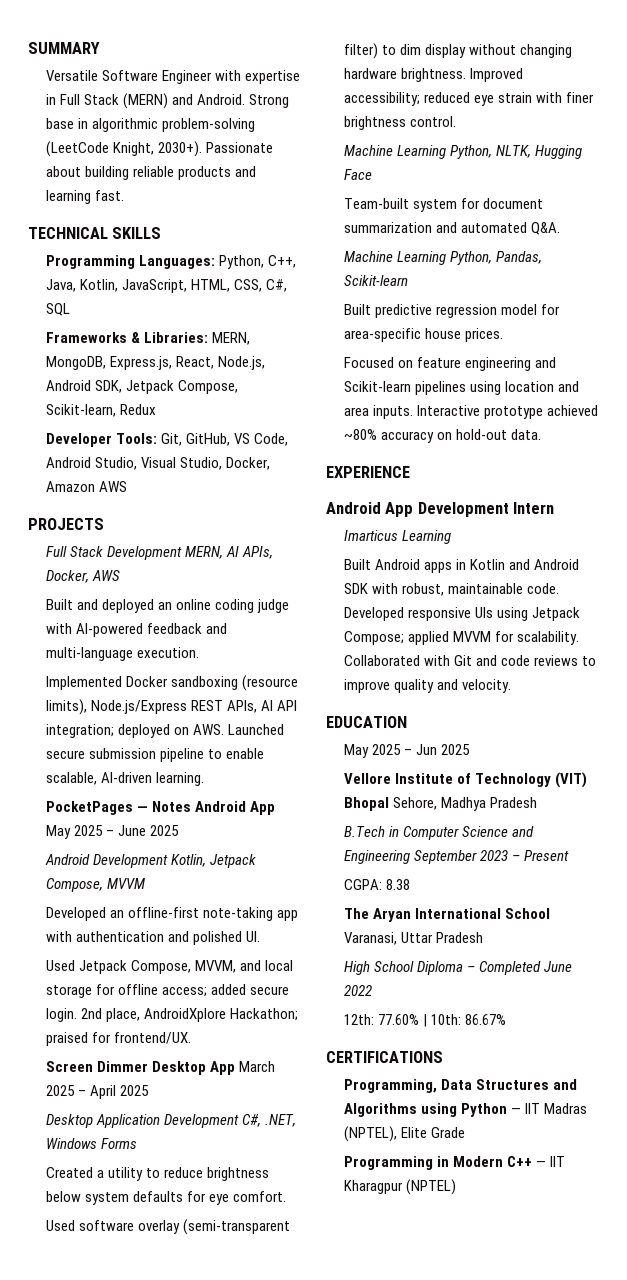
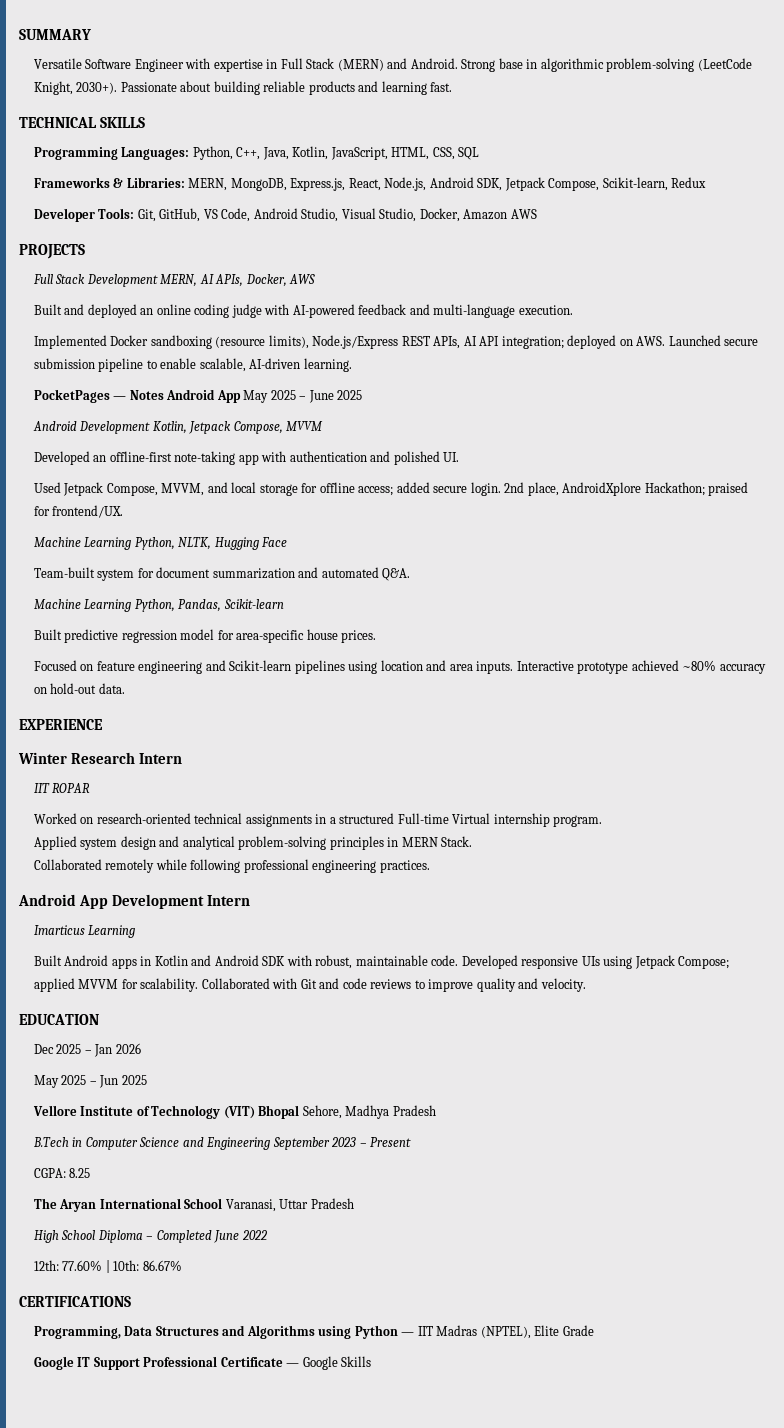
- Programming Languages: Python, C++, Java, Kotlin, JavaScript, HTML, CSS, C#, SQL
+ Programming Languages: Python, C++, Java, Kotlin, JavaScript, HTML, CSS, SQL
- Screen Dimmer Desktop App March 2025 – April 2025
- Desktop Application Development C#, .NET, Windows Forms
- Created a utility to reduce brightness below system defaults for eye comfort.
- Used software overlay (semi‑transparent filter) to dim display without changing hardware brightness. Improved accessibility; reduced eye strain with finer brightness control.
+ Winter Research Intern
+ IIT ROPAR
+ Worked on research-oriented technical assignments in a structured Full-time Virtual internship program.
+ Applied system design and analytical problem-solving principles in MERN Stack.
+ Collaborated remotely while following professional engineering practices.
+ Dec 2025 – Jan 2026
- CGPA: 8.38
+ CGPA: 8.25
- Programming in Modern C++ — IIT Kharagpur (NPTEL)
+ Google IT Support Professional Certificate — Google Skills

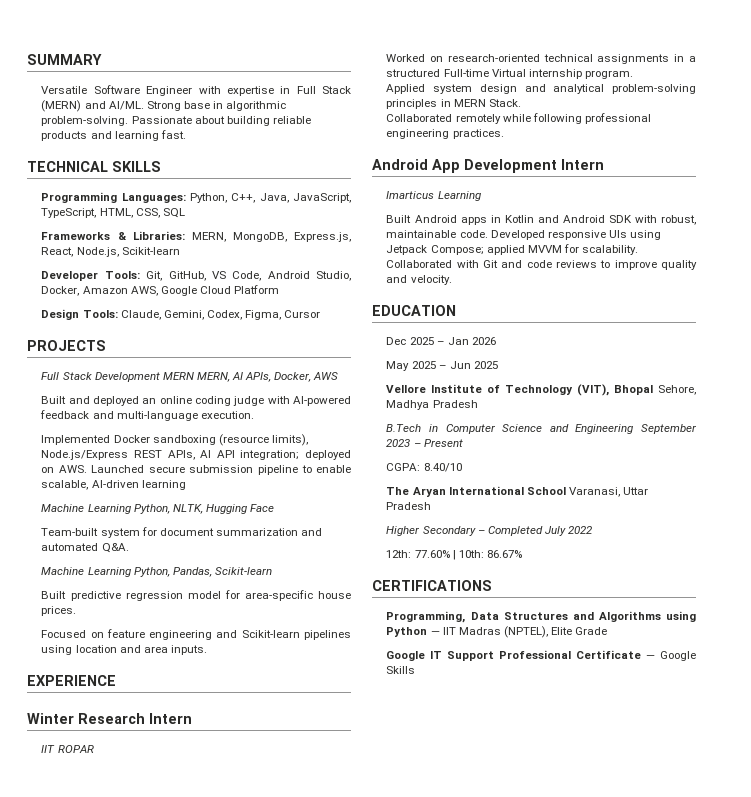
- Versatile Software Engineer with expertise in Full Stack (MERN) and Android.
+ Versatile Software Engineer with expertise in Full Stack (MERN) and AI/ML.
- Strong base in algorithmic problem-solving (LeetCode Knight, 2030+).
+ Strong base in algorithmic problem-solving.
- Programming Languages: Python, C++, Java, Kotlin, JavaScript, HTML, CSS, SQL
+ Programming Languages: Python, C++, Java, JavaScript, TypeScript, HTML, CSS, SQL
- Frameworks & Libraries: MERN, MongoDB, Express.js, React, Node.js, Android SDK, Jetpack Compose, Scikit-learn, Redux
+ Frameworks & Libraries: MERN, MongoDB, Express.js, React, Node.js, Scikit-learn
- Developer Tools: Git, GitHub, VS Code, Android Studio, Visual Studio, Docker, Amazon AWS
+ Developer Tools: Git, GitHub, VS Code, Android Studio, Docker, Amazon AWS, Google Cloud Platform
+ Design Tools: Claude, Gemini, Codex, Figma, Cursor
- Full Stack Development MERN, AI APIs, Docker, AWS
+ Full Stack Development MERN MERN, AI APIs, Docker, AWS
- Implemented Docker sandboxing (resource limits), Node.js/Express REST APIs, AI API integration; deployed on AWS. Launched secure submission pipeline to enable scalable, AI-driven learning.
- PocketPages — Notes Android App May 2025 – June 2025
- Android Development Kotlin, Jetpack Compose, MVVM
- Developed an offline-first note-taking app with authentication and polished UI.
- Used Jetpack Compose, MVVM, and local storage for offline access; added secure login. 2nd place, AndroidXplore Hackathon; praised for frontend/UX.
+ Implemented Docker sandboxing (resource limits), Node.js/Express REST APIs, AI API integration; deployed on AWS. Launched secure submission pipeline to enable scalable, AI-driven learning
- Interactive prototype achieved ~80% accuracy on hold-out data.
- Vellore Institute of Technology (VIT) Bhopal Sehore, Madhya Pradesh
+ Vellore Institute of Technology (VIT), Bhopal Sehore, Madhya Pradesh
- CGPA: 8.25
+ CGPA: 8.40/10
- High School Diploma – Completed June 2022
+ Higher Secondary – Completed July 2022

